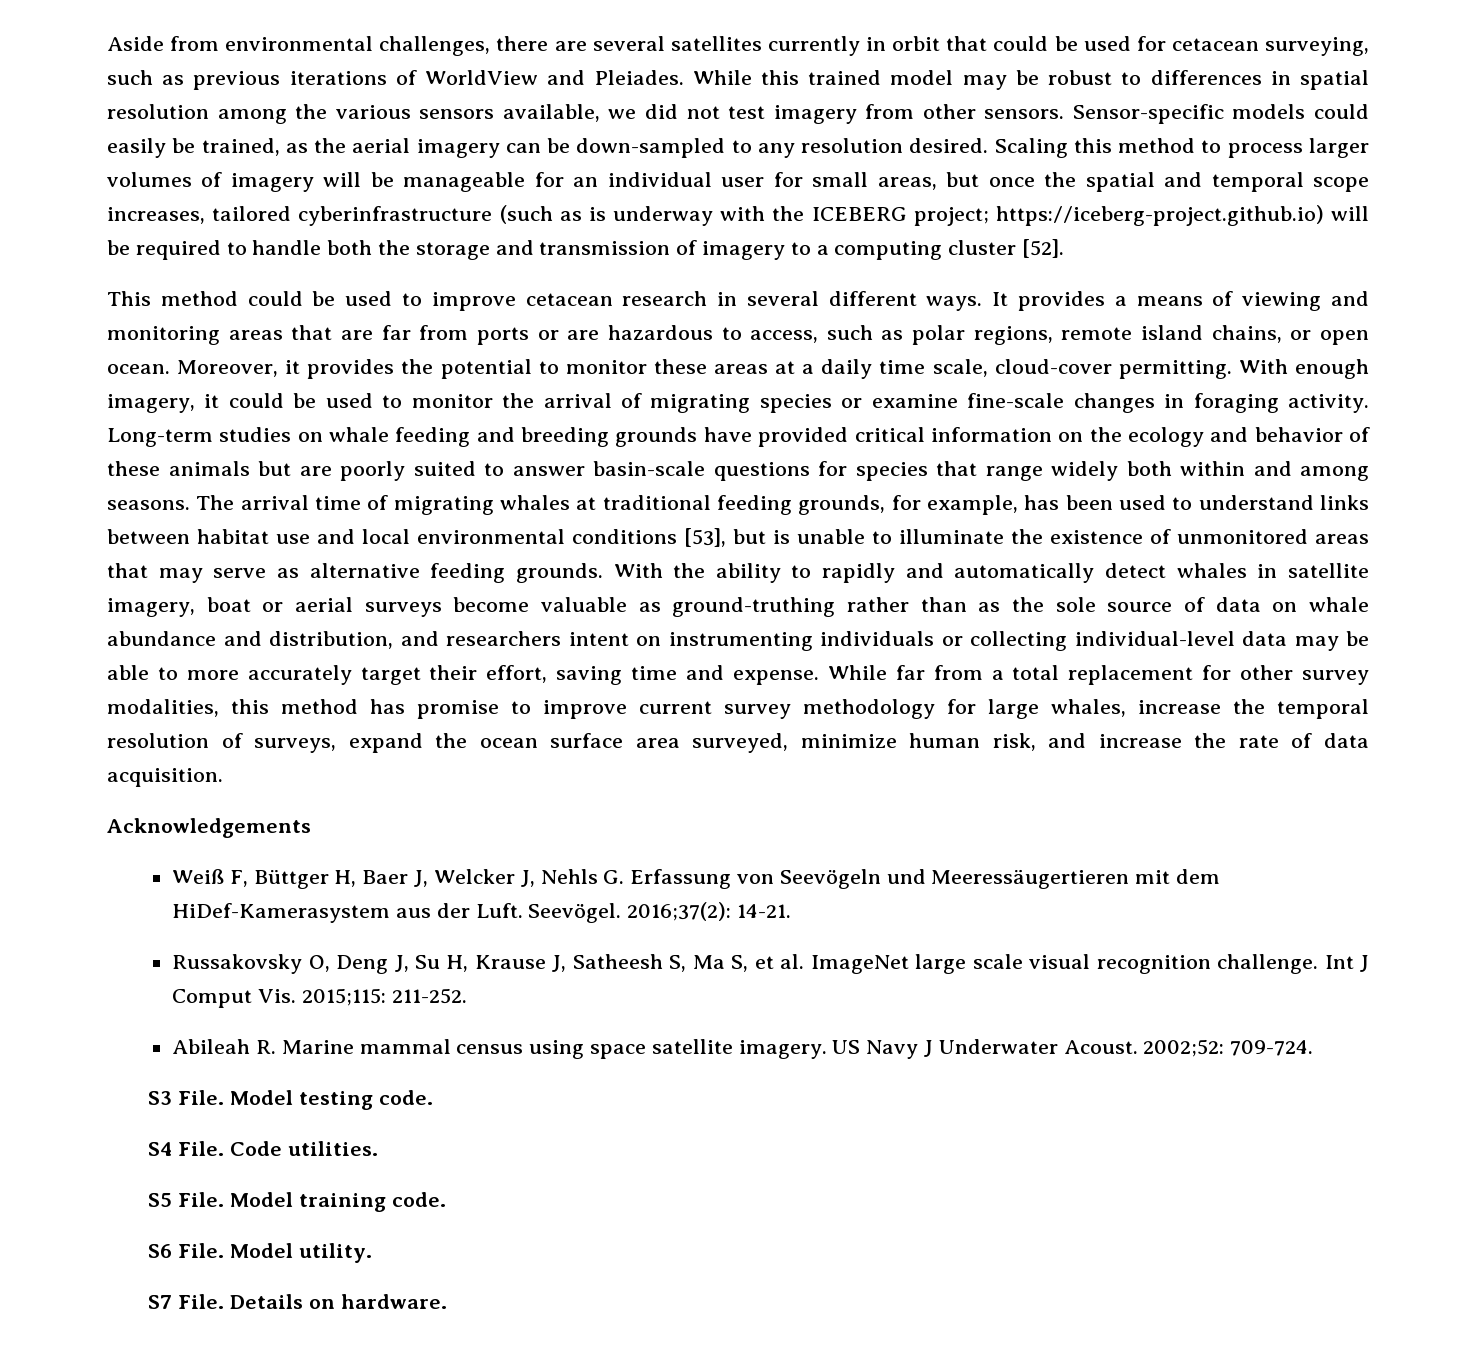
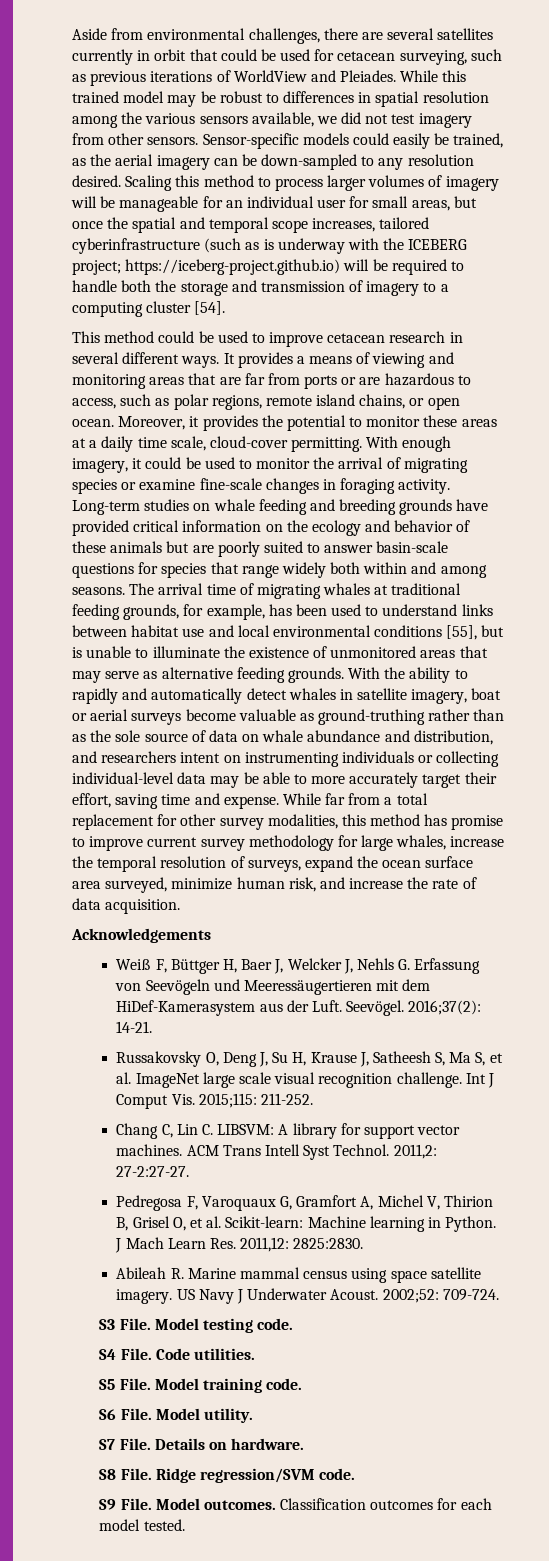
- Scaling this method to process larger volumes of imagery will be manageable for an individual user for small areas, but once the spatial and temporal scope increases, tailored cyberinfrastructure (such as is underway with the ICEBERG project; https://iceberg-project.github.io) will be required to handle both the storage and transmission of imagery to a computing cluster [52].
+ Scaling this method to process larger volumes of imagery will be manageable for an individual user for small areas, but once the spatial and temporal scope increases, tailored cyberinfrastructure (such as is underway with the ICEBERG project; https://iceberg-project.github.io) will be required to handle both the storage and transmission of imagery to a computing cluster [54].
- The arrival time of migrating whales at traditional feeding grounds, for example, has been used to understand links between habitat use and local environmental conditions [53], but is unable to illuminate the existence of unmonitored areas that may serve as alternative feeding grounds.
+ The arrival time of migrating whales at traditional feeding grounds, for example, has been used to understand links between habitat use and local environmental conditions [55], but is unable to illuminate the existence of unmonitored areas that may serve as alternative feeding grounds.
+ Chang C, Lin C. LIBSVM: A library for support vector machines. ACM Trans Intell Syst Technol. 2011,2: 27-2:27-27.
+ Pedregosa F, Varoquaux G, Gramfort A, Michel V, Thirion B, Grisel O, et al. Scikit-learn: Machine learning in Python. J Mach Learn Res. 2011,12: 2825:2830.
+ S8 File. Ridge regression/SVM code.
+ S9 File. Model outcomes. Classification outcomes for each model tested.

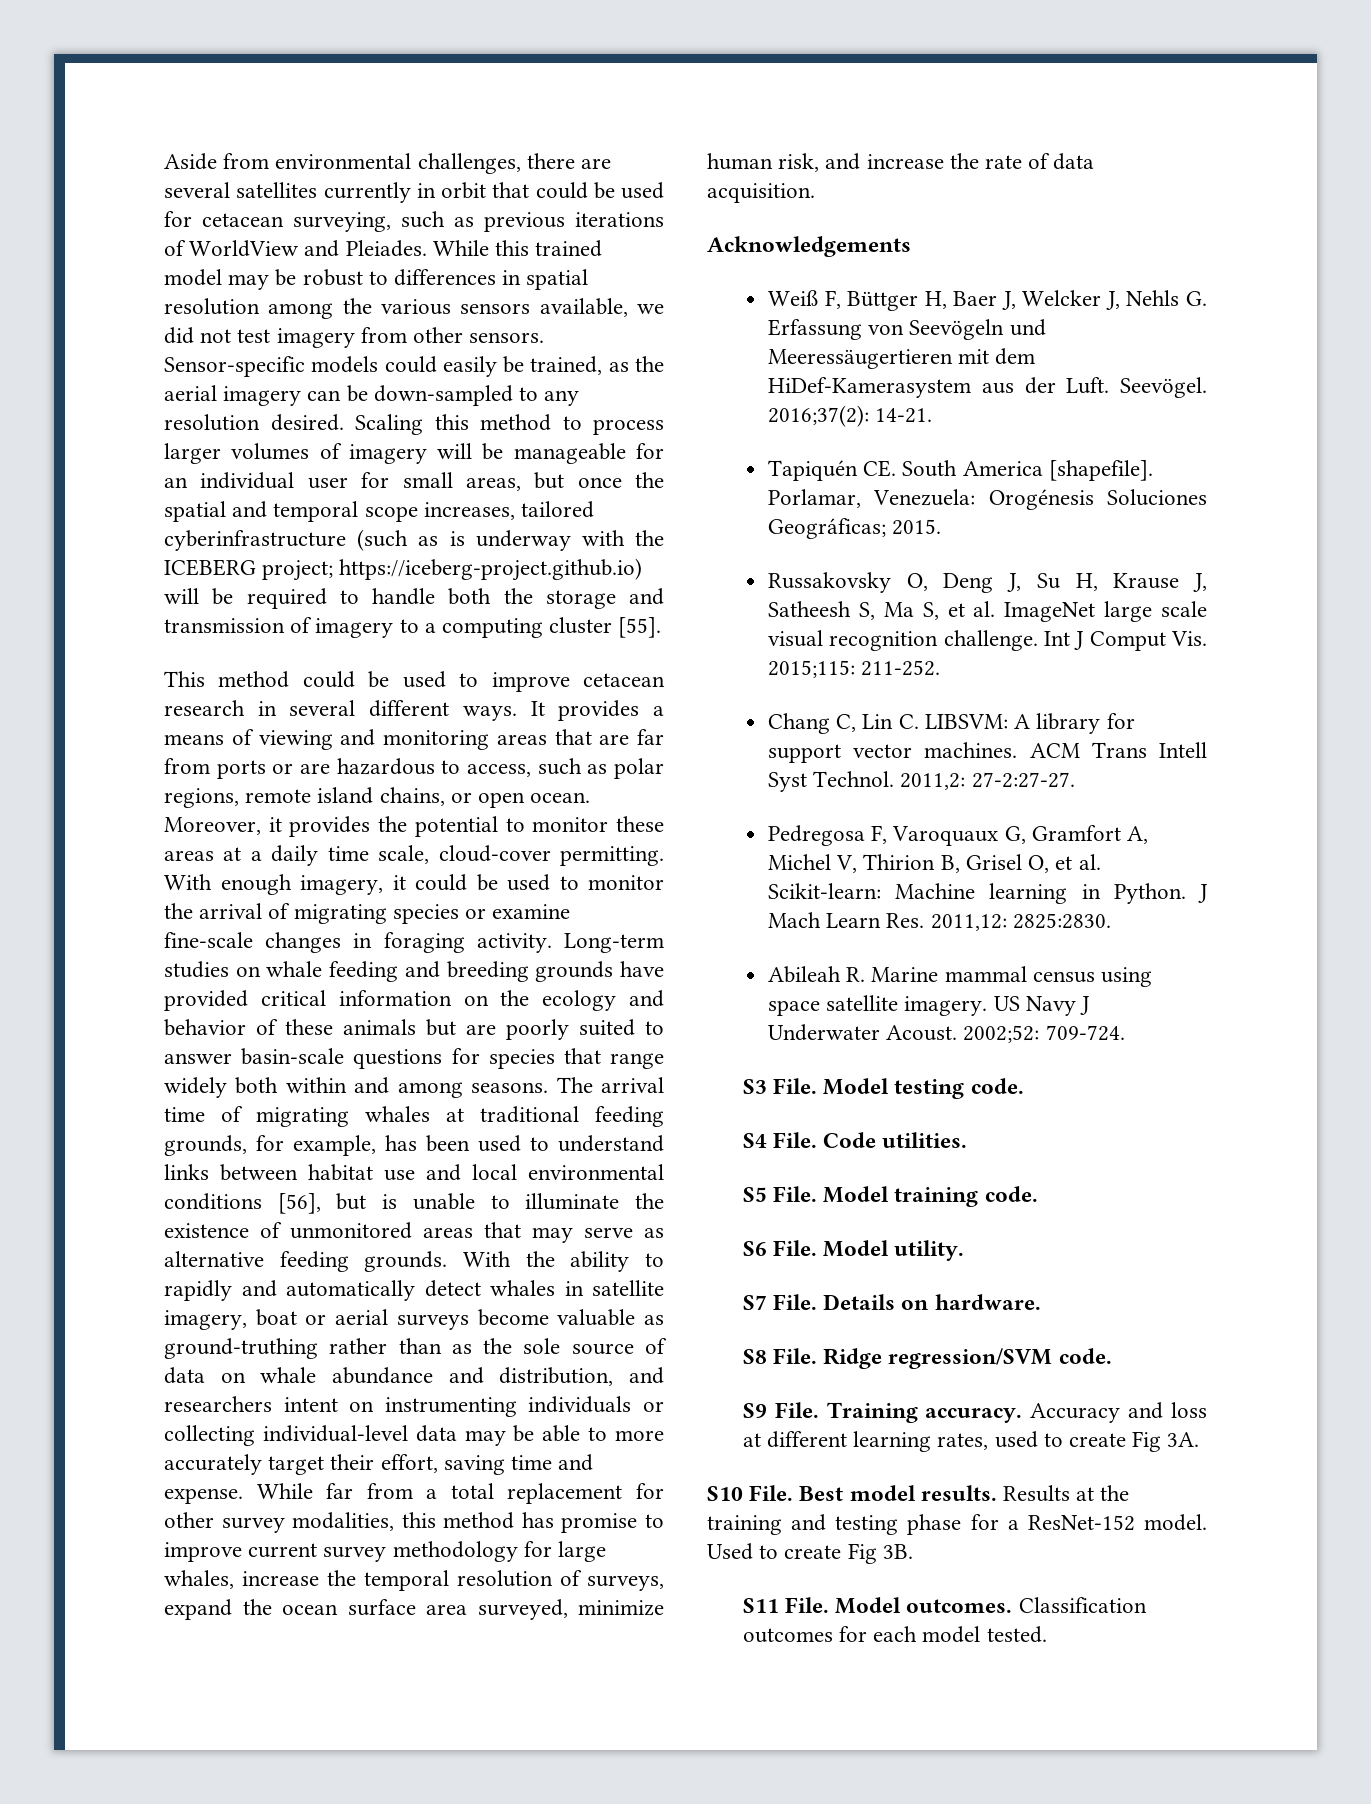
- Scaling this method to process larger volumes of imagery will be manageable for an individual user for small areas, but once the spatial and temporal scope increases, tailored cyberinfrastructure (such as is underway with the ICEBERG project; https://iceberg-project.github.io) will be required to handle both the storage and transmission of imagery to a computing cluster [54].
+ Scaling this method to process larger volumes of imagery will be manageable for an individual user for small areas, but once the spatial and temporal scope increases, tailored cyberinfrastructure (such as is underway with the ICEBERG project; https://iceberg-project.github.io) will be required to handle both the storage and transmission of imagery to a computing cluster [55].
- The arrival time of migrating whales at traditional feeding grounds, for example, has been used to understand links between habitat use and local environmental conditions [55], but is unable to illuminate the existence of unmonitored areas that may serve as alternative feeding grounds.
+ The arrival time of migrating whales at traditional feeding grounds, for example, has been used to understand links between habitat use and local environmental conditions [56], but is unable to illuminate the existence of unmonitored areas that may serve as alternative feeding grounds.
+ Tapiquén CE. South America [shapefile]. Porlamar, Venezuela: Orogénesis Soluciones Geográficas; 2015.
+ Training accuracy. Accuracy and loss at different learning rates, used to create Fig 3A.
+ S10 File. Best model results. Results at the training and testing phase for a ResNet-152 model. Used to create Fig 3B.
+ S11 File.

